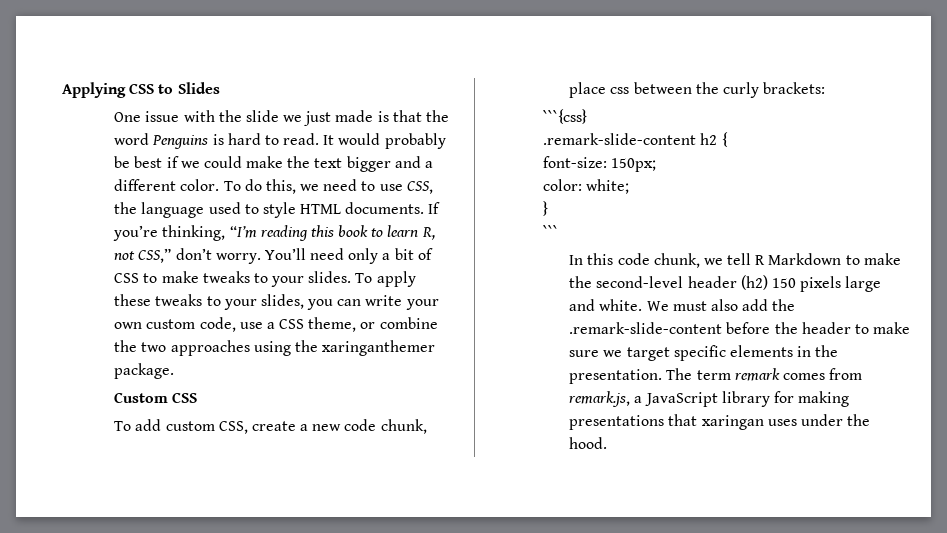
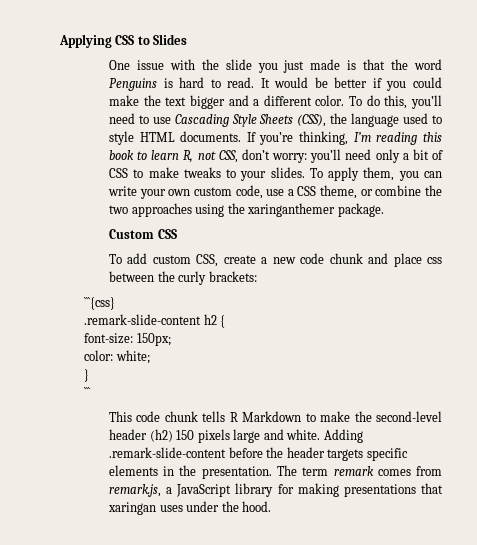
- One issue with the slide we just made is that the word Penguins is hard to read.
+ One issue with the slide you just made is that the word Penguins is hard to read.
- It would probably be best if we could make the text bigger and a different color.
+ It would be better if you could make the text bigger and a different color.
- To do this, we need to use CSS, the language used to style HTML documents.
+ To do this, you’ll need to use Cascading Style Sheets (CSS), the language used to style HTML documents.
- If you’re thinking, “I’m reading this book to learn R, not CSS,” don’t worry. You’ll need only a bit of CSS to make tweaks to your slides.
+ If you’re thinking, I’m reading this book to learn R, not CSS, don’t worry: you’ll need only a bit of CSS to make tweaks to your slides.
- To apply these tweaks to your slides, you can write your own custom code, use a CSS theme, or combine the two approaches using the xaringanthemer package.
+ To apply them, you can write your own custom code, use a CSS theme, or combine the two approaches using the xaringanthemer package.
- To add custom CSS, create a new code chunk, place css between the curly brackets:
+ To add custom CSS, create a new code chunk and place css between the curly brackets:
- In this code chunk, we tell R Markdown to make the second-level header (h2) 150 pixels large and white.
+ This code chunk tells R Markdown to make the second-level header (h2) 150 pixels large and white.
- We must also add the .remark-slide-content before the header to make sure we target specific elements in the presentation.
+ Adding .remark-slide-content before the header targets specific elements in the presentation.

